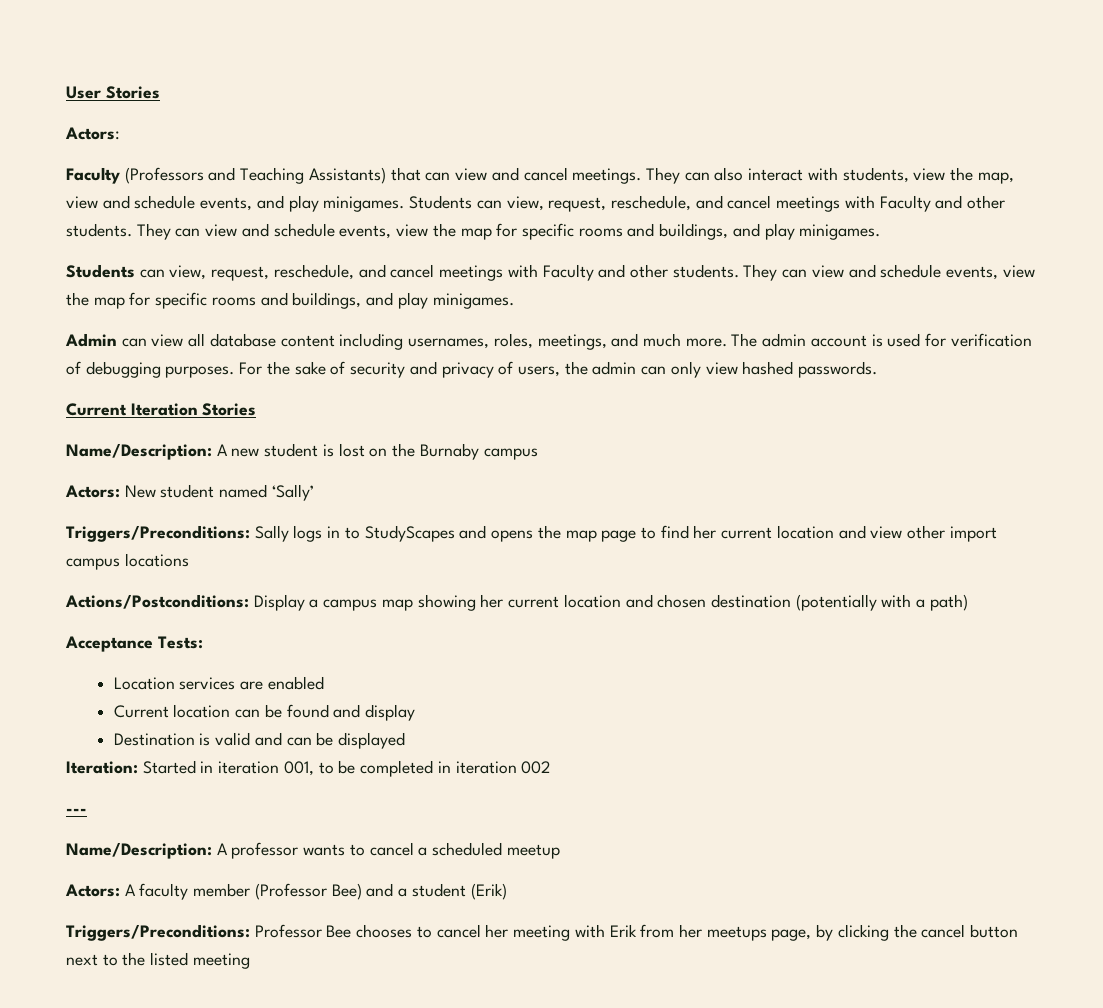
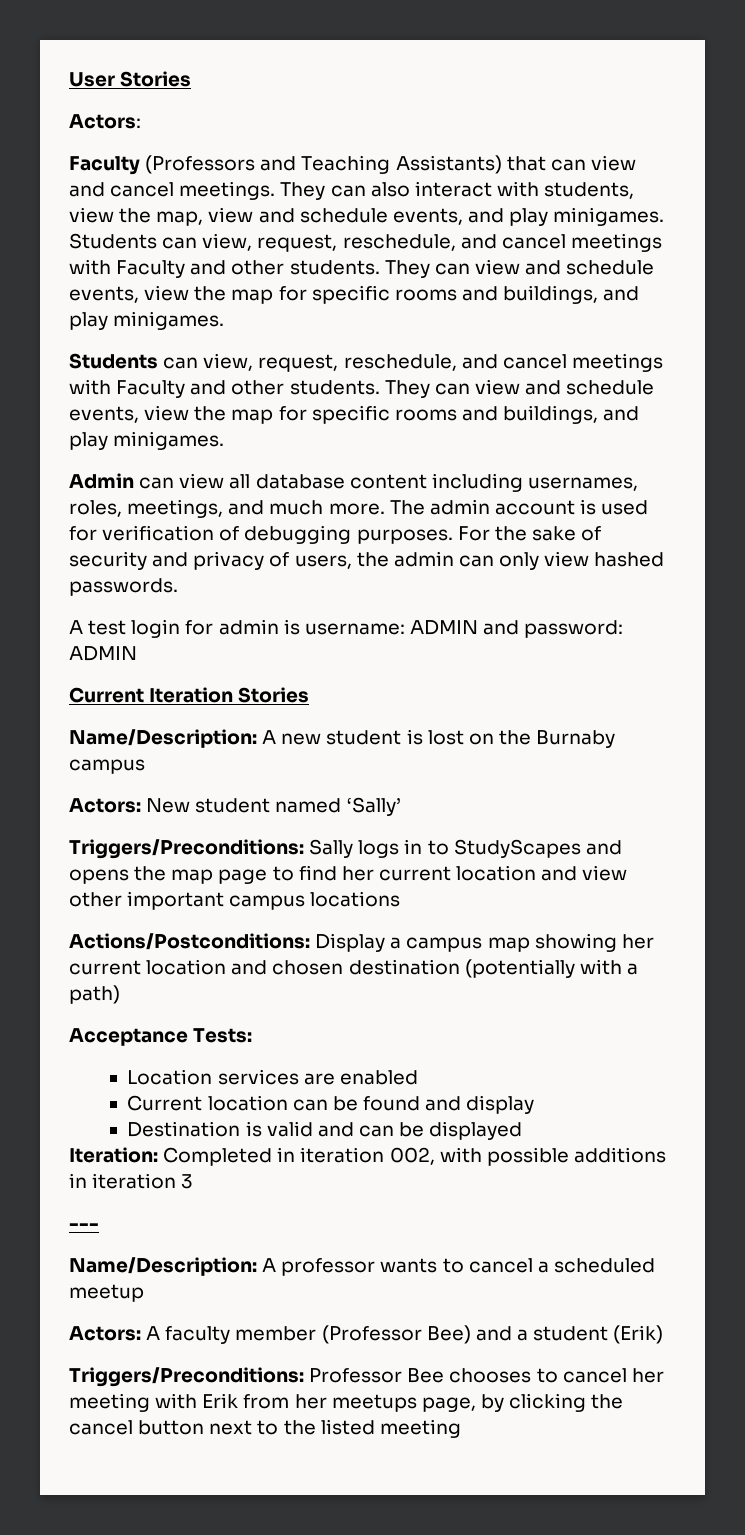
+ A test login for admin is username: ADMIN and password: ADMIN
- Triggers/Preconditions: Sally logs in to StudyScapes and opens the map page to find her current location and view other import campus locations
+ Triggers/Preconditions: Sally logs in to StudyScapes and opens the map page to find her current location and view other important campus locations
- Iteration: Started in iteration 001, to be completed in iteration 002
+ Iteration: Completed in iteration 002, with possible additions in iteration 3

